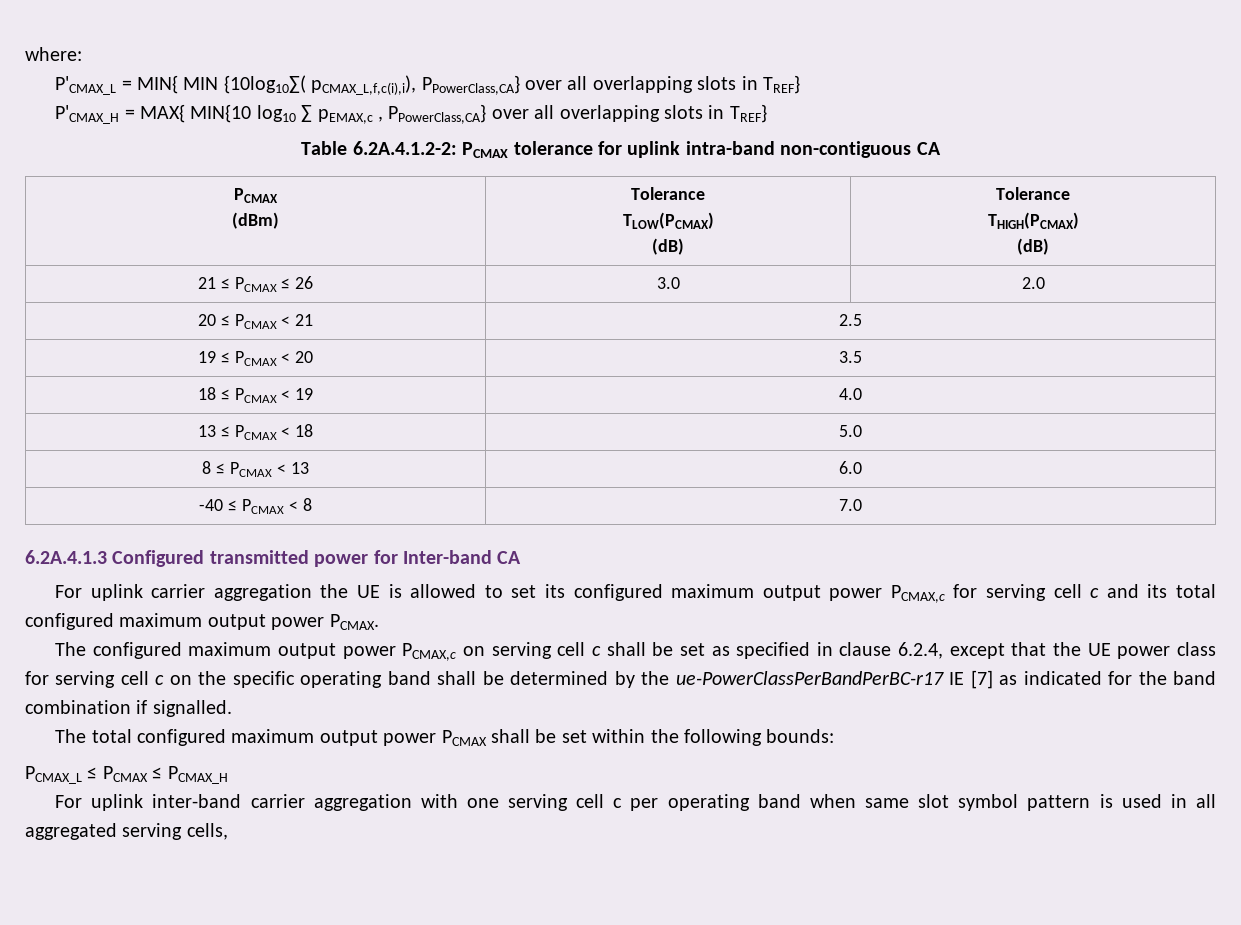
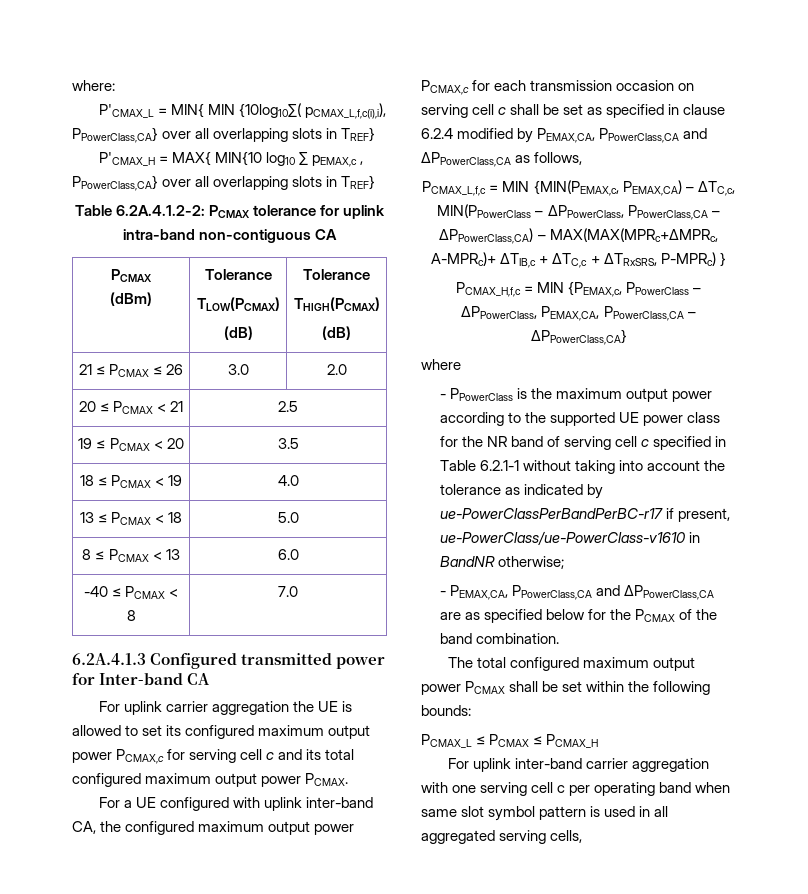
- The configured maximum output power PCMAX,c on serving cell c shall be set as specified in clause 6.2.4, except that the UE power class for serving cell c on the specific operating band shall be determined by the ue-PowerClassPerBandPerBC-r17 IE [7] as indicated for the band combination if signalled.
+ For a UE configured with uplink inter-band CA, the configured maximum output power PCMAX,c for each transmission occasion on serving cell c shall be set as specified in clause 6.2.4 modified by PEMAX,CA, PPowerClass,CA and ΔPPowerClass,CA as follows,
+ PCMAX_L,f,c = MIN {MIN(PEMAX,c, PEMAX,CA) – ∆TC,c, MIN(PPowerClass – ΔPPowerClass, PPowerClass,CA – ΔPPowerClass,CA) – MAX(MAX(MPRc+∆MPRc, A-MPRc)+ ΔTIB,c + ∆TC,c + ∆TRxSRS, P-MPRc) }
+ PCMAX_H,f,c = MIN {PEMAX,c, PPowerClass – ΔPPowerClass, PEMAX,CA, PPowerClass,CA – ΔPPowerClass,CA}
+ where
+ - PPowerClass is the maximum output power according to the supported UE power class for the NR band of serving cell c specified in Table 6.2.1-1 without taking into account the tolerance as indicated by ue-PowerClassPerBandPerBC-r17 if present, ue-PowerClass/ue-PowerClass-v1610 in BandNR otherwise;
+ - PEMAX,CA, PPowerClass,CA and ΔPPowerClass,CA are as specified below for the PCMAX of the band combination.

